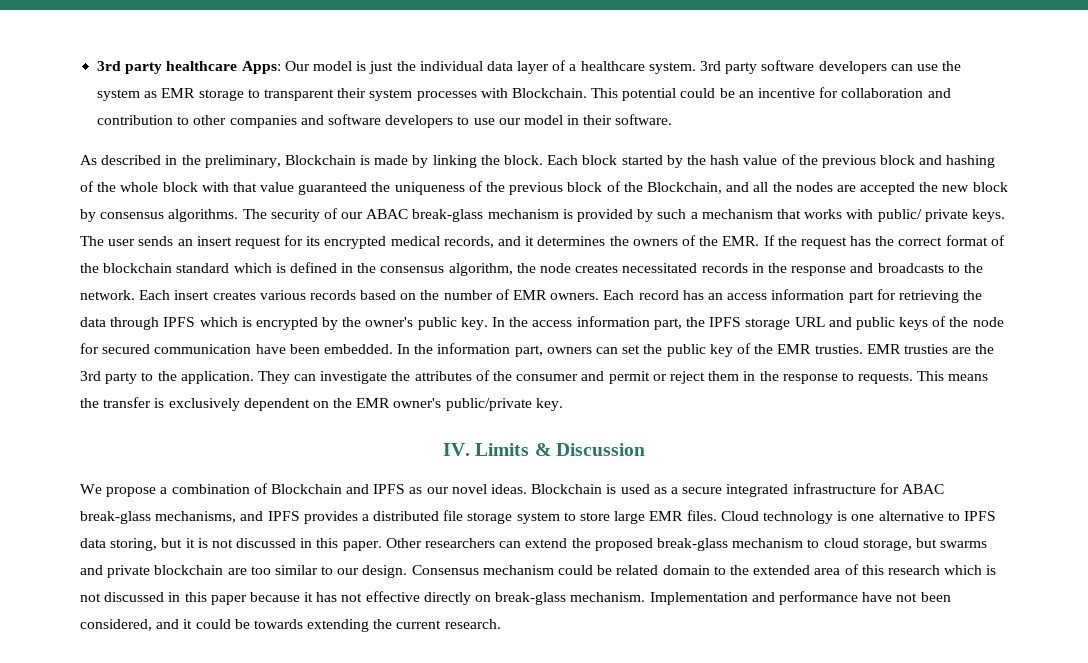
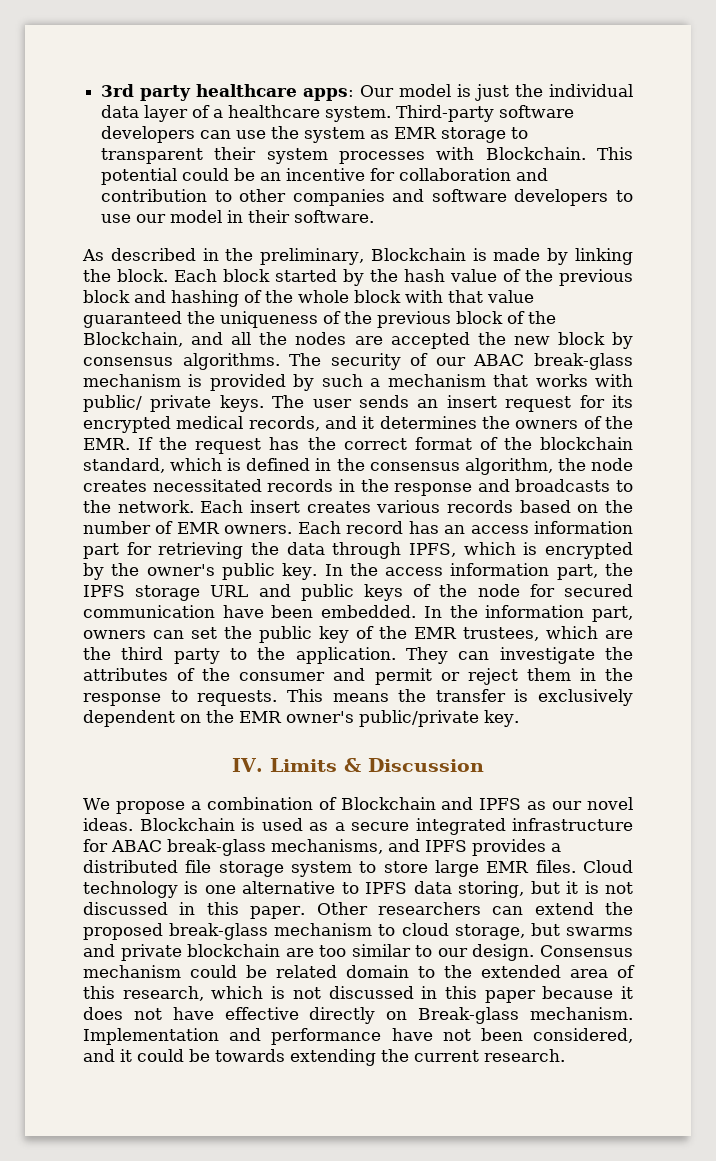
- 3rd party healthcare Apps: Our model is just the individual data layer of a healthcare system.
+ 3rd party healthcare apps: Our model is just the individual data layer of a healthcare system.
- 3rd party software developers can use the system as EMR storage to transparent their system processes with Blockchain.
+ Third-party software developers can use the system as EMR storage to transparent their system processes with Blockchain.
- The user sends an insert request for its encrypted medical records, and it determines the owners of the EMR. If the request has the correct format of the blockchain standard which is defined in the consensus algorithm, the node creates necessitated records in the response and broadcasts to the network.
+ The user sends an insert request for its encrypted medical records, and it determines the owners of the EMR. If the request has the correct format of the blockchain standard, which is defined in the consensus algorithm, the node creates necessitated records in the response and broadcasts to the network.
- Each record has an access information part for retrieving the data through IPFS which is encrypted by the owner's public key.
+ Each record has an access information part for retrieving the data through IPFS, which is encrypted by the owner's public key.
- In the information part, owners can set the public key of the EMR trusties. EMR trusties are the 3rd party to the application.
+ In the information part, owners can set the public key of the EMR trustees, which are the third party to the application.
- Consensus mechanism could be related domain to the extended area of this research which is not discussed in this paper because it has not effective directly on break-glass mechanism.
+ Consensus mechanism could be related domain to the extended area of this research, which is not discussed in this paper because it does not have effective directly on Break-glass mechanism.

